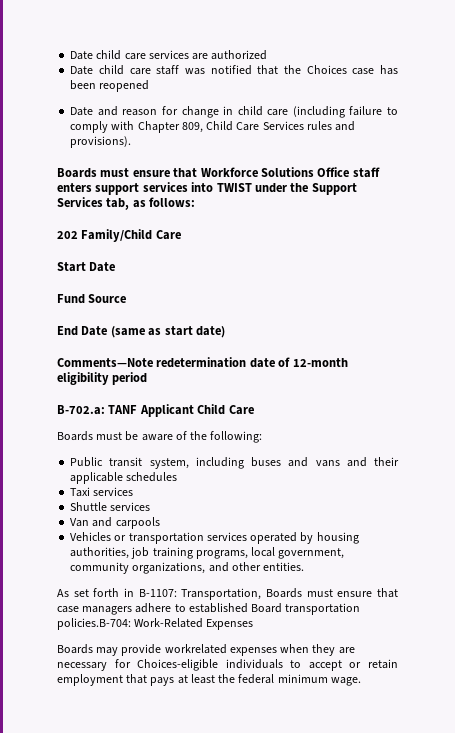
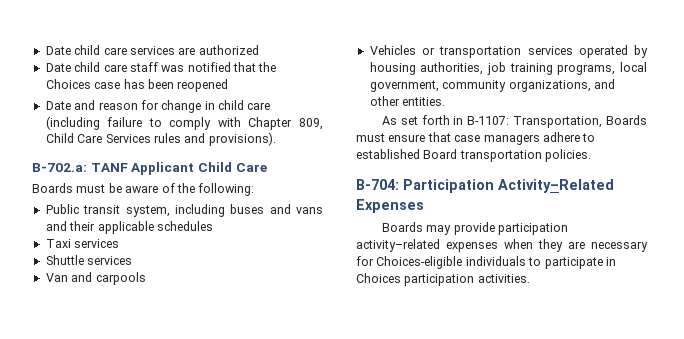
- Boards must ensure that Workforce Solutions Office staff enters support services into TWIST under the Support Services tab, as follows:
- 202 Family/Child Care
- Start Date
- Fund Source
- End Date (same as start date)
- Comments—Note redetermination date of 12-month eligibility period
- As set forth in B-1107: Transportation, Boards must ensure that case managers adhere to established Board transportation policies.B-704: Work-Related Expenses
+ As set forth in B-1107: Transportation, Boards must ensure that case managers adhere to established Board transportation policies.
+ B-704: Participation Activity–Related Expenses
- Boards may provide workrelated expenses when they are necessary for Choices-eligible individuals to accept or retain employment that pays at least the federal minimum wage.
+ Boards may provide participation activity–related expenses when they are necessary for Choices-eligible individuals to participate in Choices participation activities.

